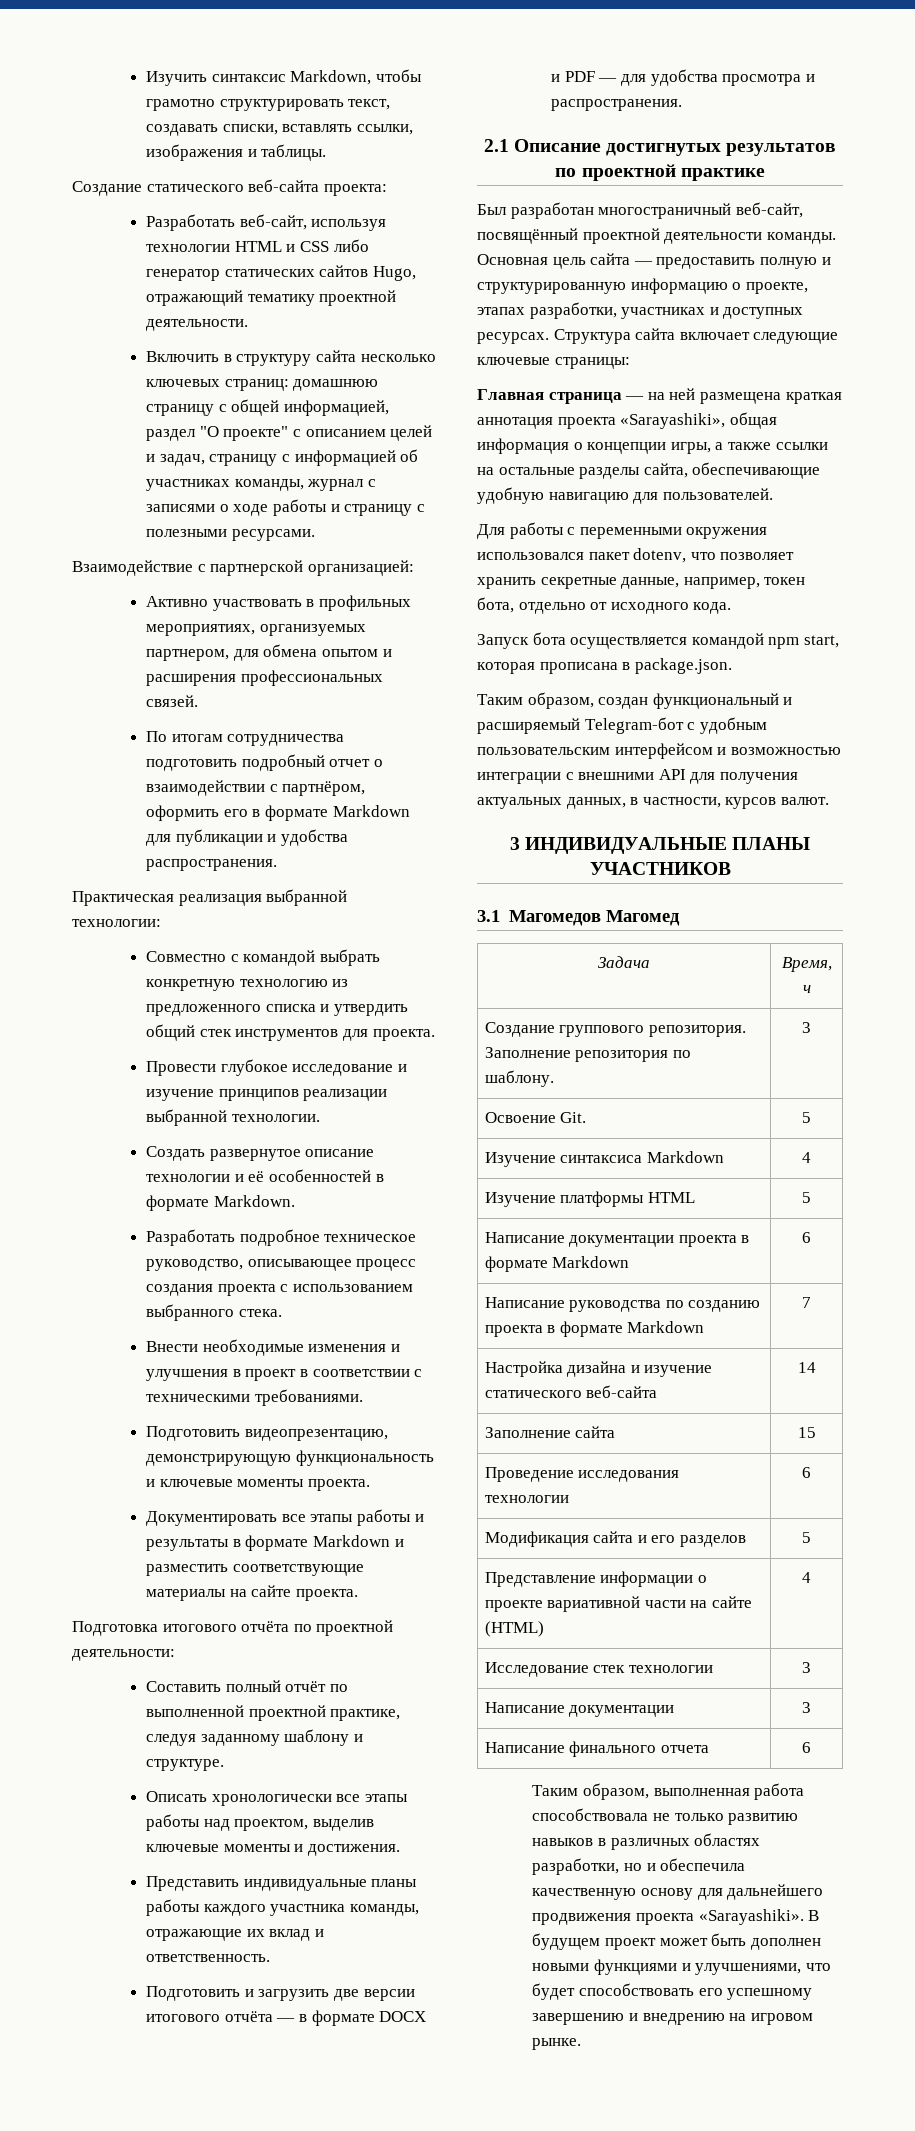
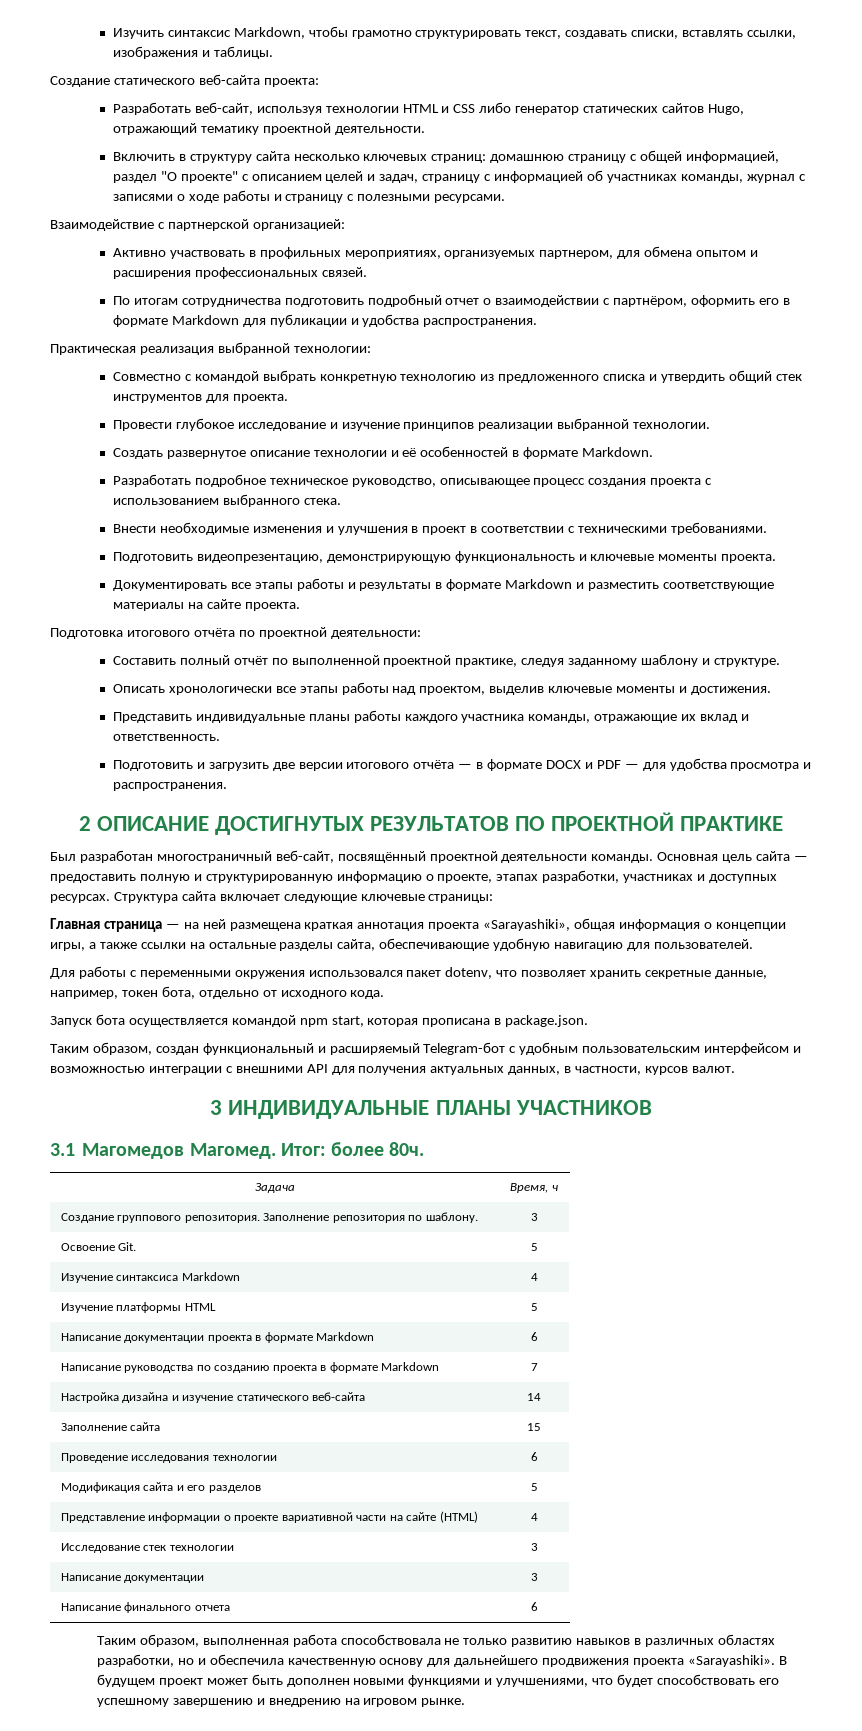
- 2.1 Описание достигнутых результатов по проектной практике
+ 2 ОПИСАНИЕ ДОСТИГНУТЫХ РЕЗУЛЬТАТОВ ПО ПРОЕКТНОЙ ПРАКТИКЕ
- 3.1 Магомедов Магомед
+ 3.1 Магомедов Магомед. Итог: более 80ч.

